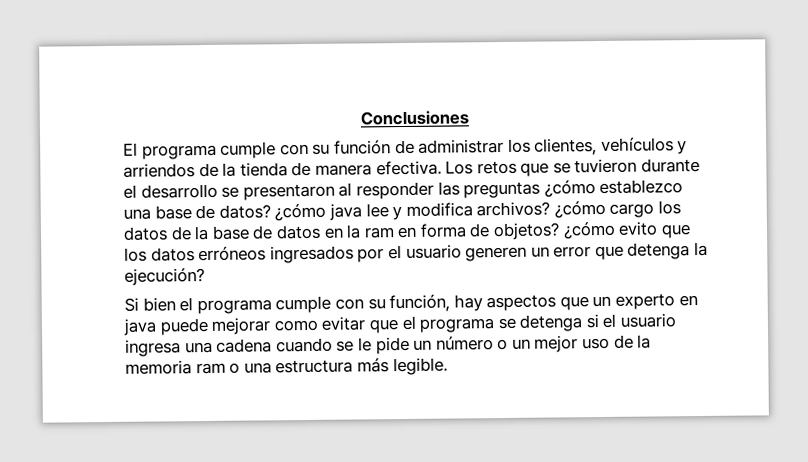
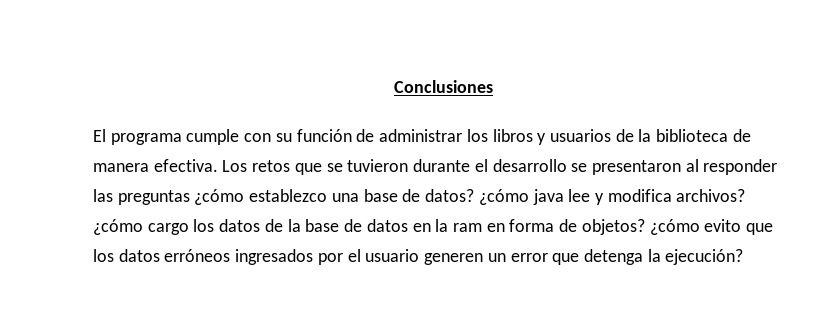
- El programa cumple con su función de administrar los clientes, vehículos y arriendos de la tienda de manera efectiva.
+ El programa cumple con su función de administrar los libros y usuarios de la biblioteca de manera efectiva.
- Si bien el programa cumple con su función, hay aspectos que un experto en java puede mejorar como evitar que el programa se detenga si el usuario ingresa una cadena cuando se le pide un número o un mejor uso de la memoria ram o una estructura más legible.

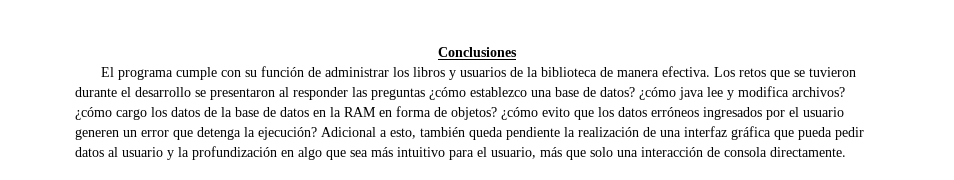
- ¿cómo cargo los datos de la base de datos en la ram en forma de objetos?
+ ¿cómo cargo los datos de la base de datos en la RAM en forma de objetos?
+ Adicional a esto, también queda pendiente la realización de una interfaz gráfica que pueda pedir datos al usuario y la profundización en algo que sea más intuitivo para el usuario, más que solo una interacción de consola directamente.

